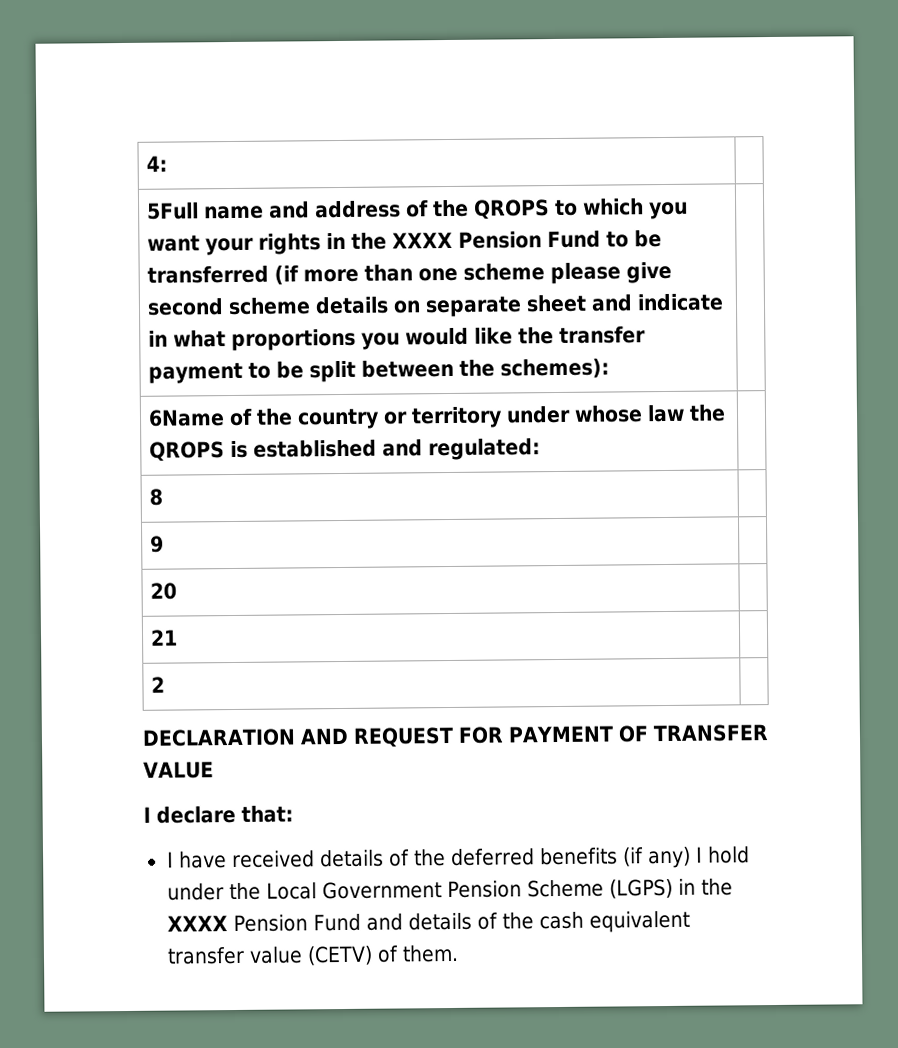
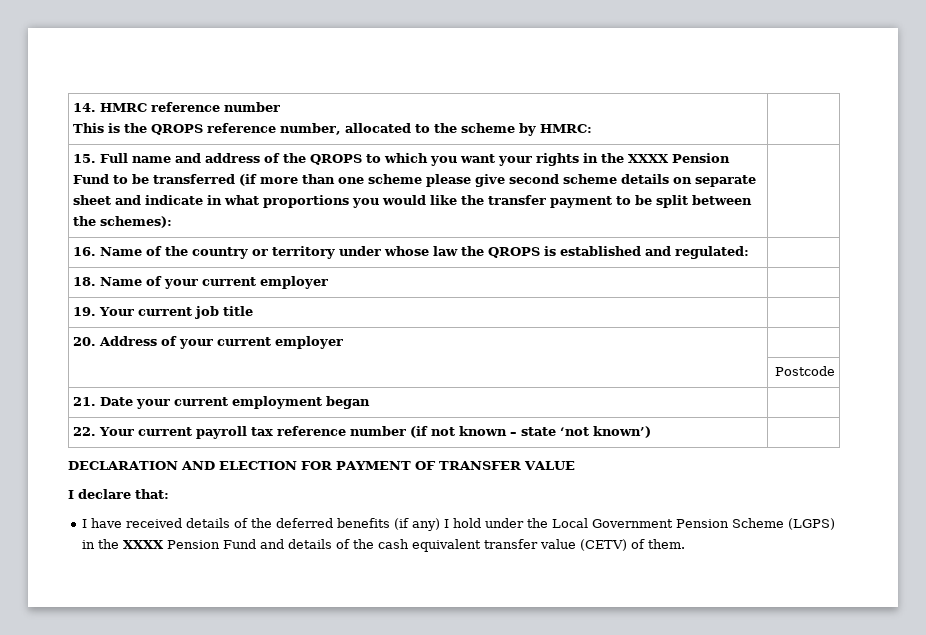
- 4: |
- 5Full name and address of the QROPS to which you want your rights in the XXXX Pension Fund to be transferred (if more than one scheme please give second scheme details on separate sheet and indicate in what proportions you would like the transfer payment to be split between the schemes):
+ 14. HMRC reference number
+ This is the QROPS reference number, allocated to the scheme by HMRC: |
+ 15. Full name and address of the QROPS to which you want your rights in the XXXX Pension Fund to be transferred (if more than one scheme please give second scheme details on separate sheet and indicate in what proportions you would like the transfer payment to be split between the schemes):
- 6Name of the country or territory under whose law the QROPS is established and regulated: |
+ 16. Name of the country or territory under whose law the QROPS is established and regulated: |
- 8 |
- 9 |
- 20 |
- 21 |
- 2 |
+ 18. Name of your current employer |
+ 19. Your current job title |
+ 20. Address of your current employer |
+ | Postcode
+ 21. Date your current employment began |
+ 22. Your current payroll tax reference number (if not known – state ‘not known’) |
- DECLARATION AND REQUEST FOR PAYMENT OF TRANSFER VALUE
+ DECLARATION AND ELECTION FOR PAYMENT OF TRANSFER VALUE

